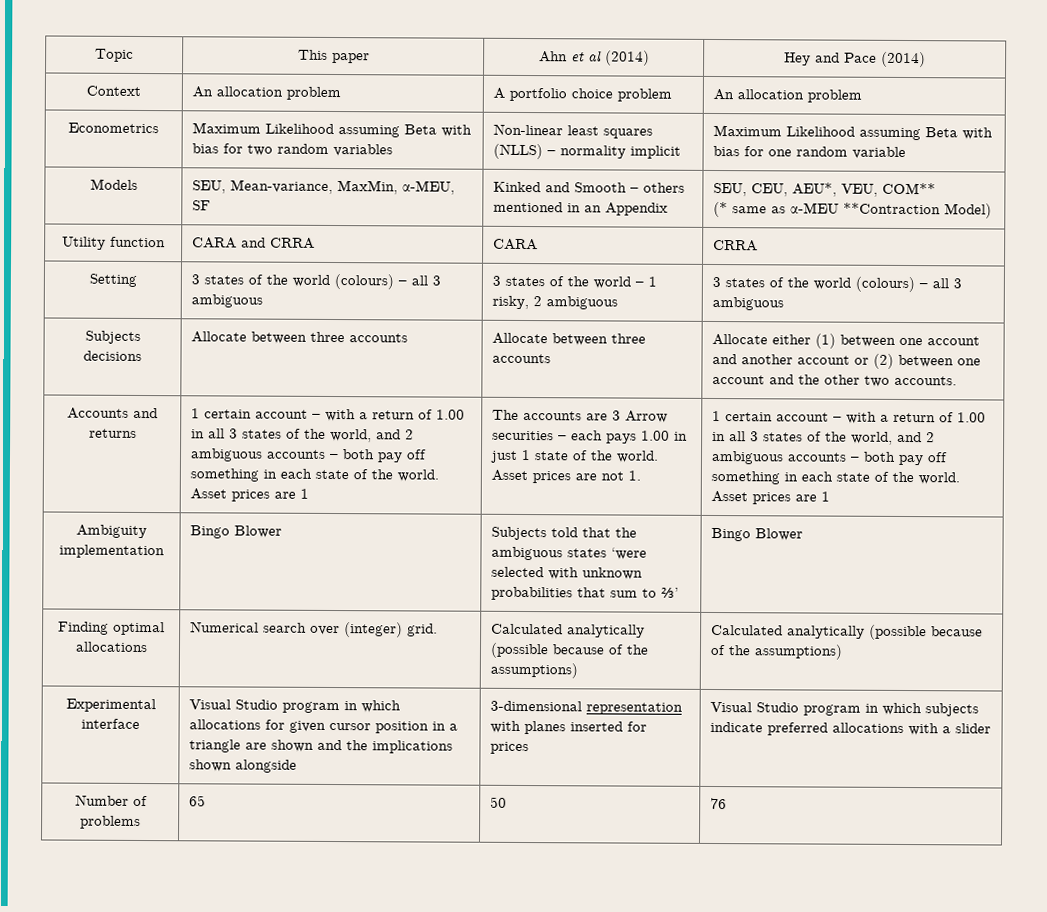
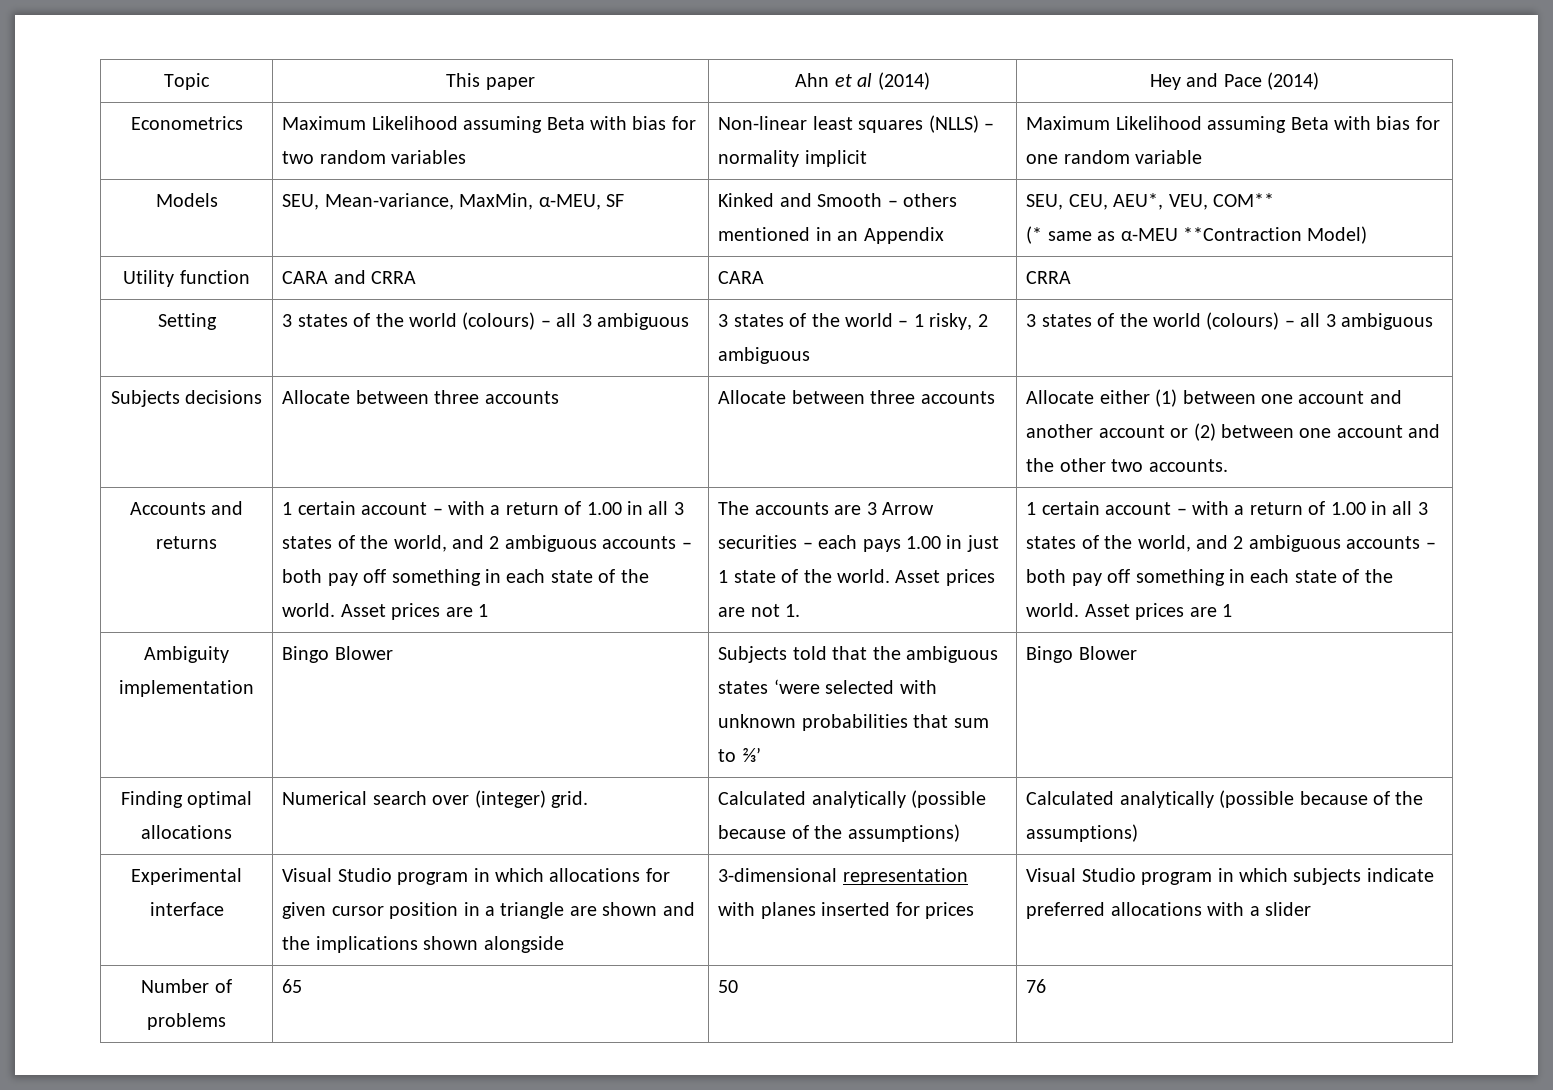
- Context | An allocation problem | A portfolio choice problem | An allocation problem

